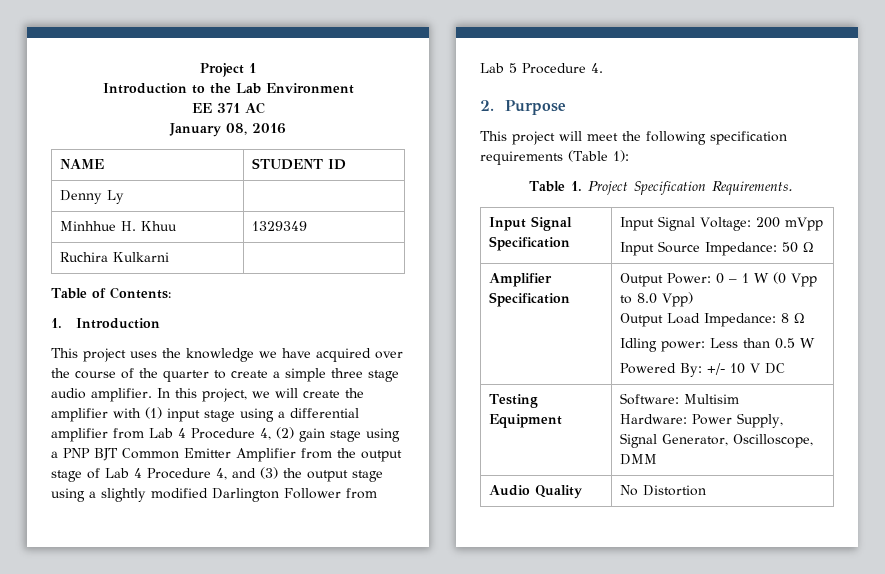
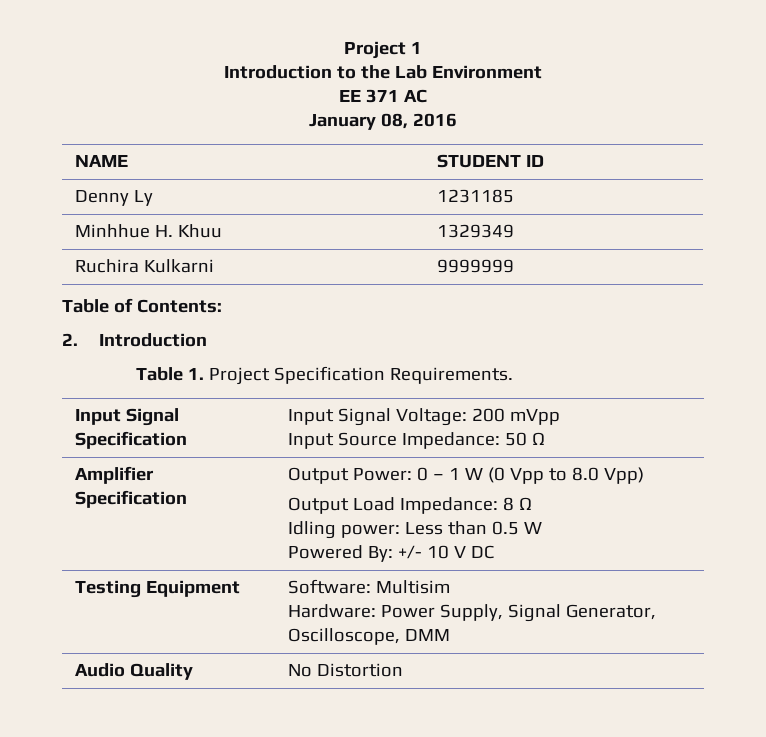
- Denny Ly |
+ Denny Ly | 1231185
- Ruchira Kulkarni |
+ Ruchira Kulkarni | 9999999
- 1. Introduction
- This project uses the knowledge we have acquired over the course of the quarter to create a simple three stage audio amplifier. In this project, we will create the amplifier with (1) input stage using a differential amplifier from Lab 4 Procedure 4, (2) gain stage using a PNP BJT Common Emitter Amplifier from the output stage of Lab 4 Procedure 4, and (3) the output stage using a slightly modified Darlington Follower from Lab 5 Procedure 4.
- 2. Purpose
- This project will meet the following specification requirements (Table 1):
+ 2. Introduction

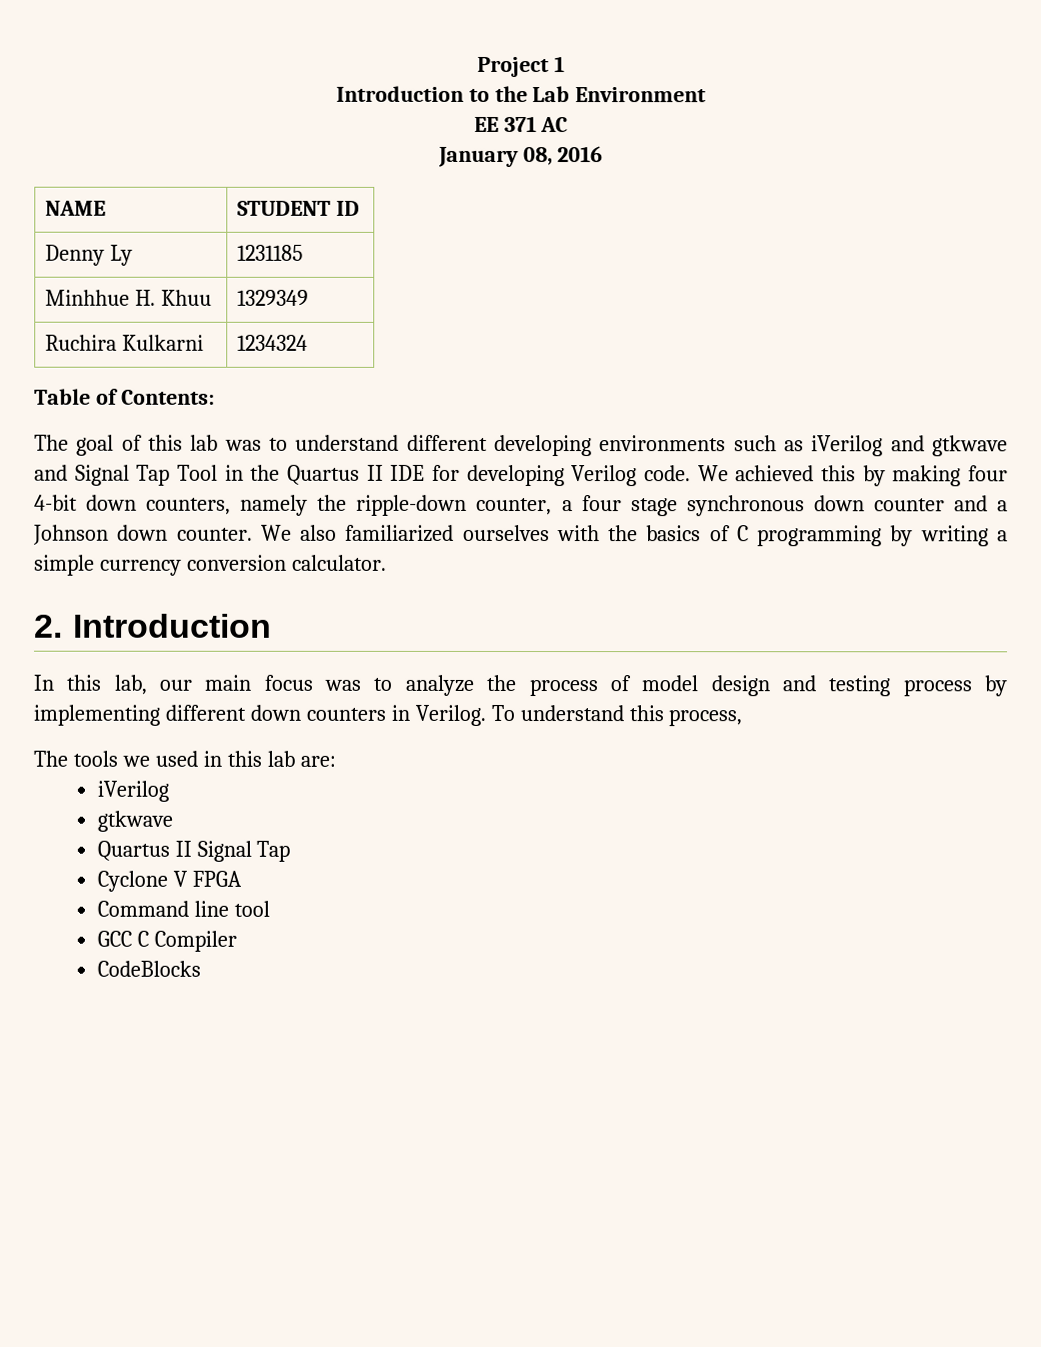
- Ruchira Kulkarni | 9999999
+ Ruchira Kulkarni | 1234324
+ The goal of this lab was to understand different developing environments such as iVerilog and gtkwave and Signal Tap Tool in the Quartus II IDE for developing Verilog code. We achieved this by making four 4-bit down counters, namely the ripple-down counter, a four stage synchronous down counter and a Johnson down counter. We also familiarized ourselves with the basics of C programming by writing a simple currency conversion calculator.
  2. Introduction
- Table 1. Project Specification Requirements.
- Input Signal Specification | Input Signal Voltage: 200 mVpp
- Input Source Impedance: 50 Ω
- Amplifier Specification | Output Power: 0 – 1 W (0 Vpp to 8.0 Vpp)
- Output Load Impedance: 8 Ω
- Idling power: Less than 0.5 W
- Powered By: +/- 10 V DC
- Testing Equipment | Software: Multisim
- Hardware: Power Supply, Signal Generator, Oscilloscope, DMM
- Audio Quality | No Distortion
+ In this lab, our main focus was to analyze the process of model design and testing process by implementing different down counters in Verilog. To understand this process,
+ The tools we used in this lab are:
+ iVerilog
+ gtkwave
+ Quartus II Signal Tap
+ Cyclone V FPGA
+ Command line tool
+ GCC C Compiler
+ CodeBlocks

